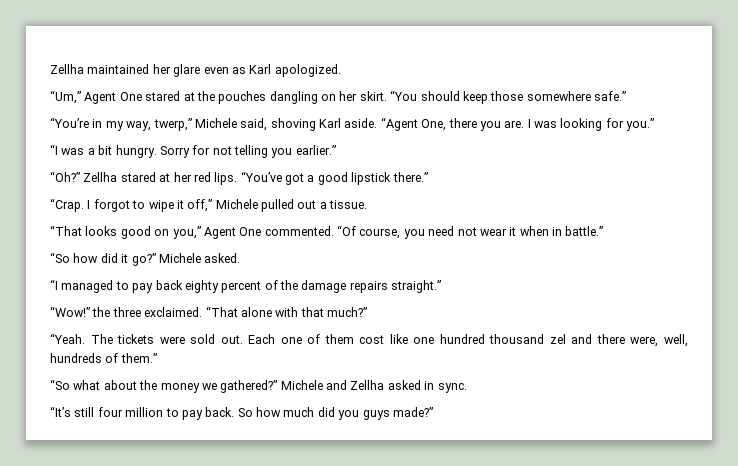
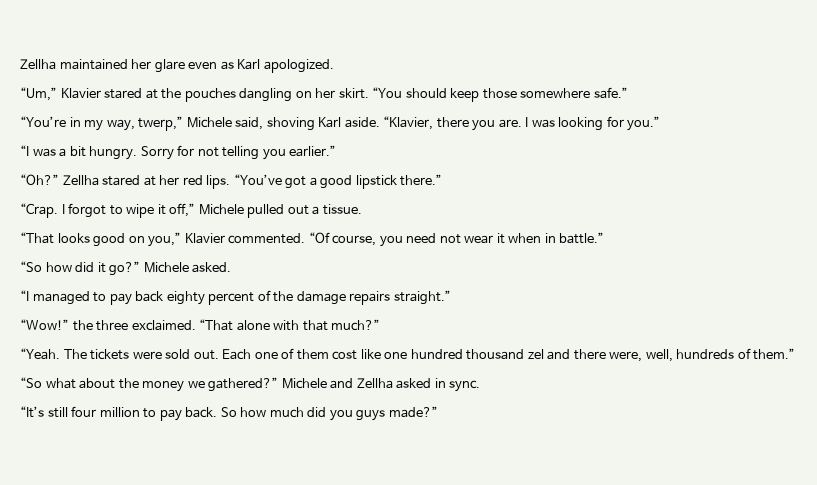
- “Um,” Agent One stared at the pouches dangling on her skirt.
+ “Um,” Klavier stared at the pouches dangling on her skirt.
- “Agent One, there you are.
+ “Klavier, there you are.
- “That looks good on you,” Agent One commented.
+ “That looks good on you,” Klavier commented.

